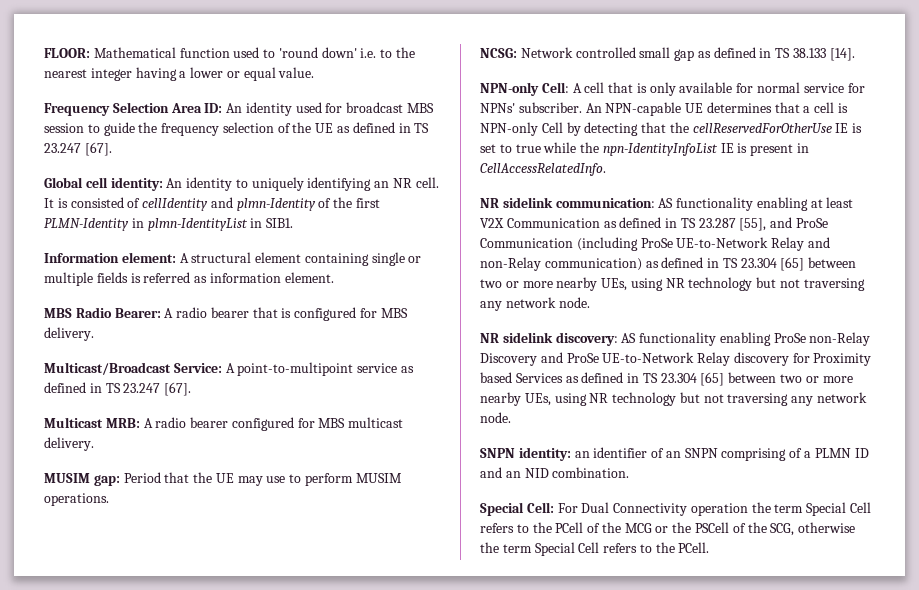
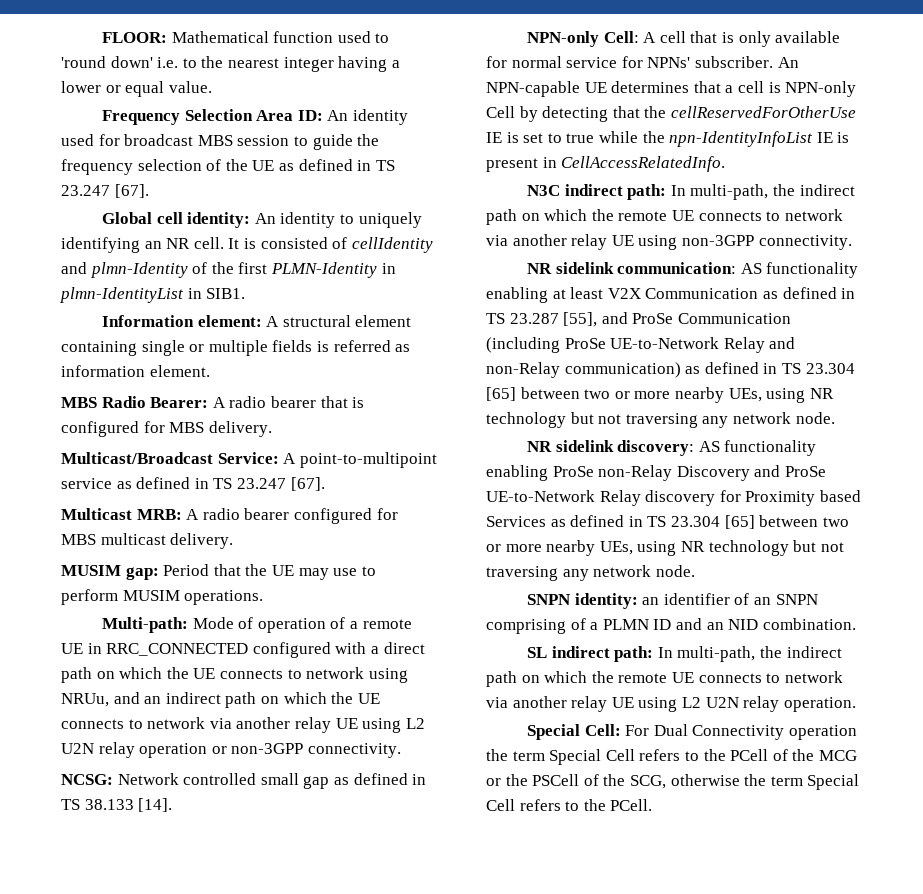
+ Multi-path: Mode of operation of a remote UE in RRC_CONNECTED configured with a direct path on which the UE connects to network using NRUu, and an indirect path on which the UE connects to network via another relay UE using L2 U2N relay operation or non-3GPP connectivity.
+ N3C indirect path: In multi-path, the indirect path on which the remote UE connects to network via another relay UE using non-3GPP connectivity.
+ SL indirect path: In multi-path, the indirect path on which the remote UE connects to network via another relay UE using L2 U2N relay operation.

